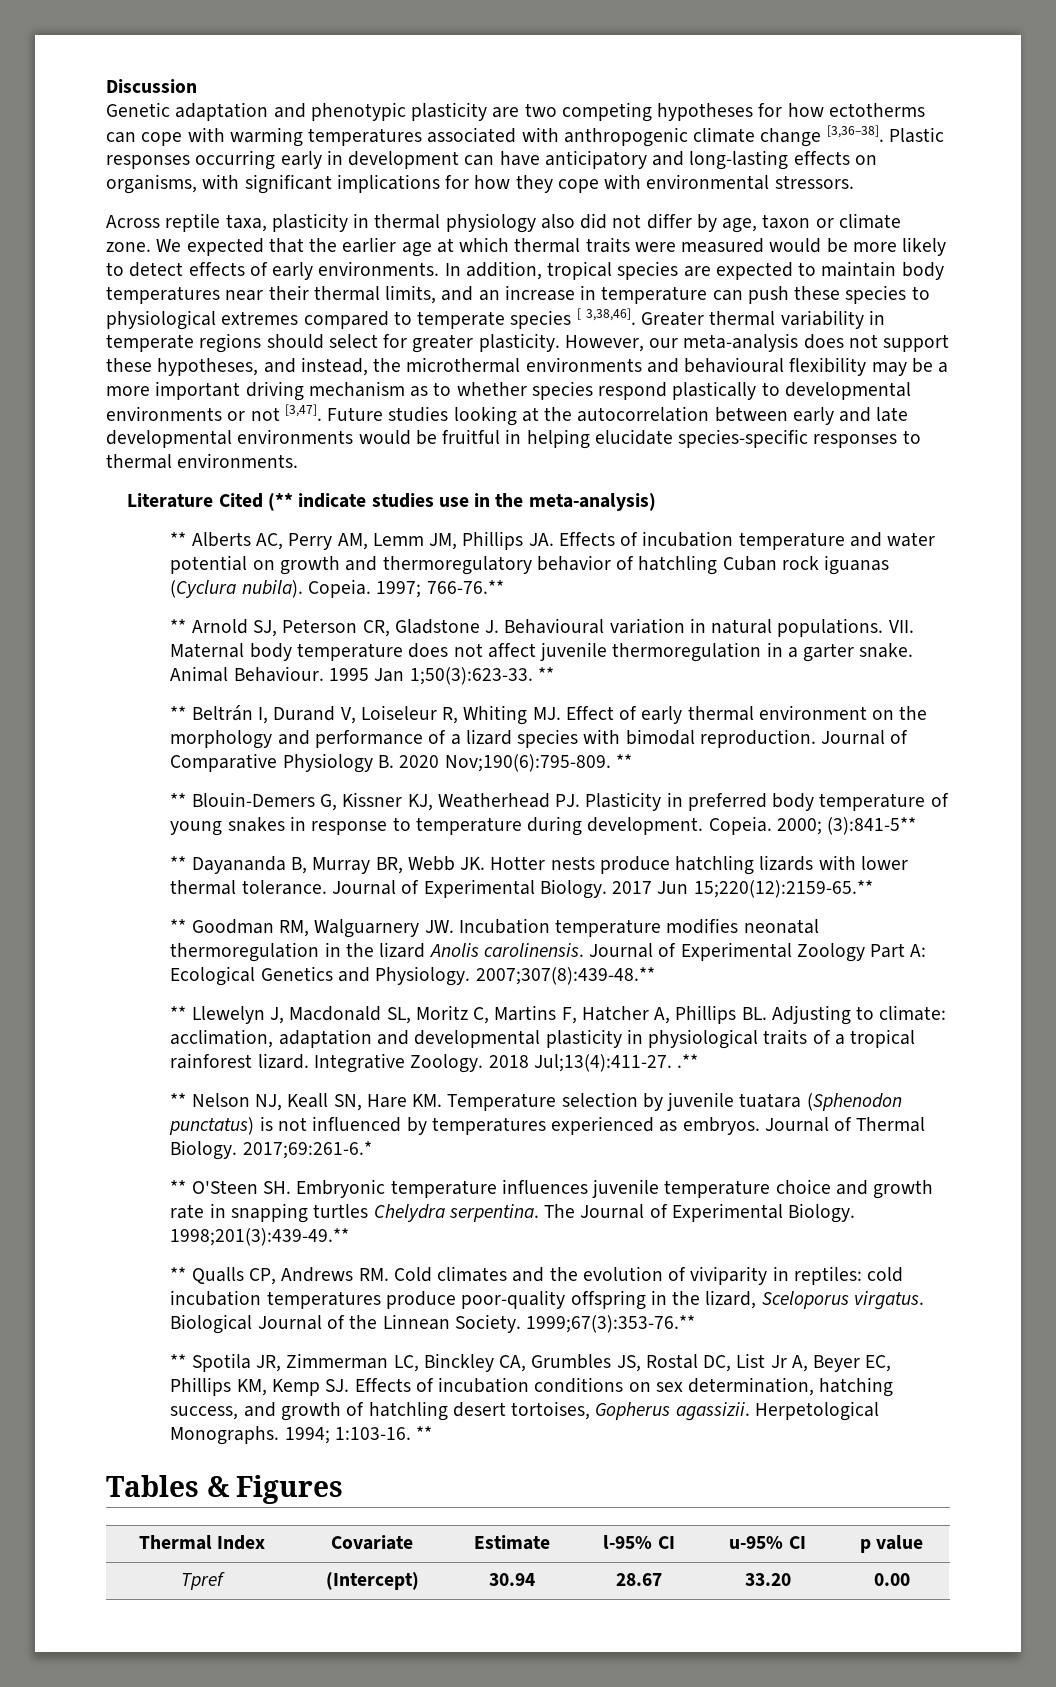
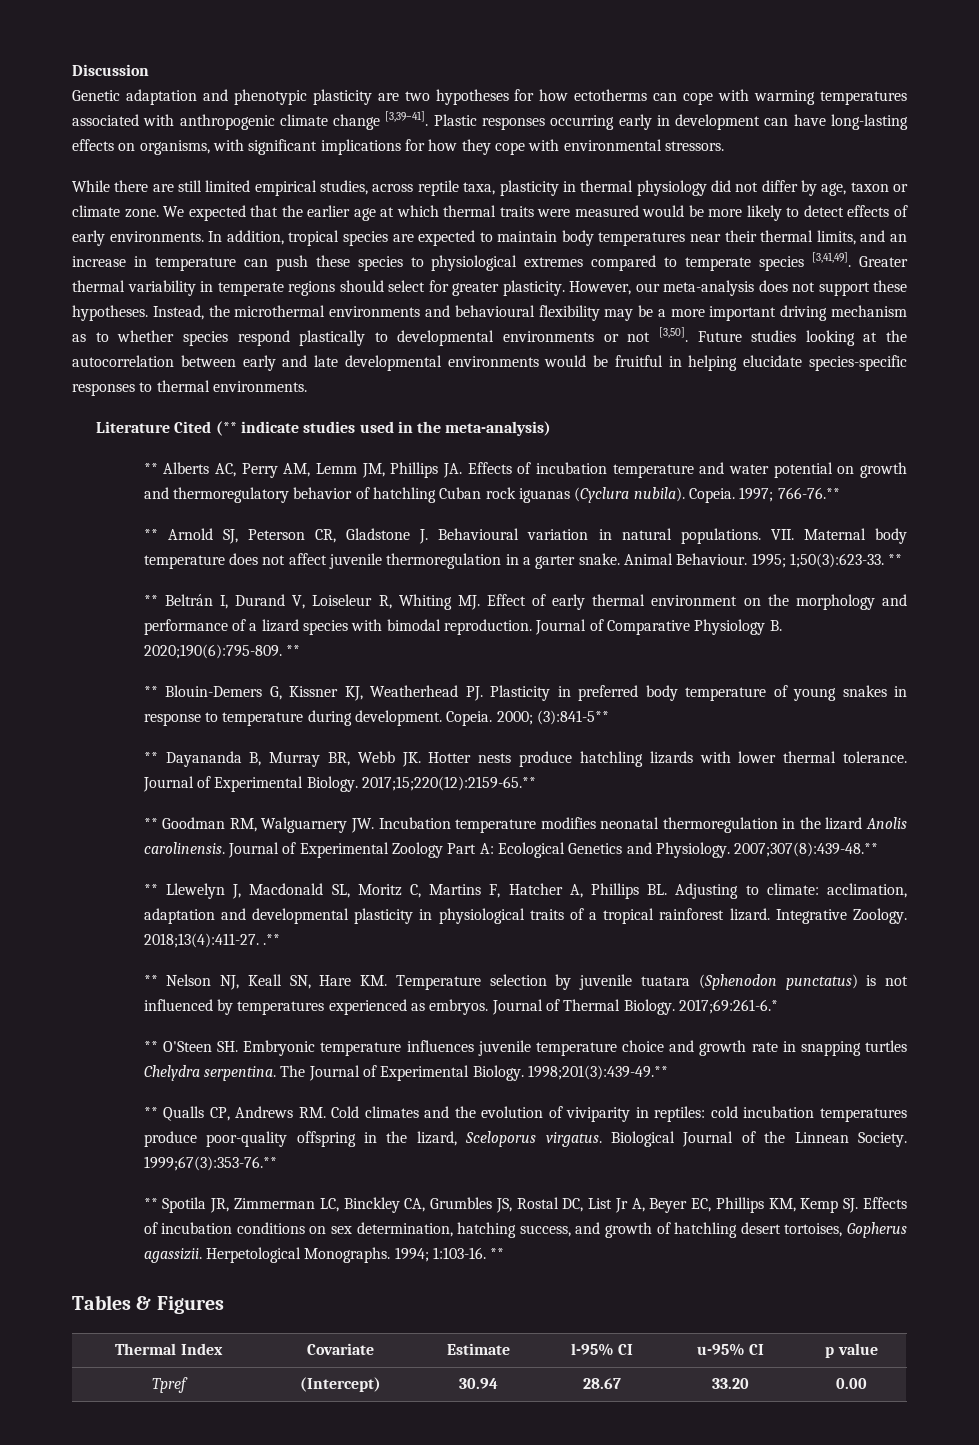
- Genetic adaptation and phenotypic plasticity are two competing hypotheses for how ectotherms can cope with warming temperatures associated with anthropogenic climate change [3,36–38].
+ Genetic adaptation and phenotypic plasticity are two hypotheses for how ectotherms can cope with warming temperatures associated with anthropogenic climate change [3,39–41].
- Plastic responses occurring early in development can have anticipatory and long-lasting effects on organisms, with significant implications for how they cope with environmental stressors.
+ Plastic responses occurring early in development can have long-lasting effects on organisms, with significant implications for how they cope with environmental stressors.
- Across reptile taxa, plasticity in thermal physiology also did not differ by age, taxon or climate zone.
+ While there are still limited empirical studies, across reptile taxa, plasticity in thermal physiology did not differ by age, taxon or climate zone.
- In addition, tropical species are expected to maintain body temperatures near their thermal limits, and an increase in temperature can push these species to physiological extremes compared to temperate species [ 3,38,46].
+ In addition, tropical species are expected to maintain body temperatures near their thermal limits, and an increase in temperature can push these species to physiological extremes compared to temperate species [3,41,49].
- However, our meta-analysis does not support these hypotheses, and instead, the microthermal environments and behavioural flexibility may be a more important driving mechanism as to whether species respond plastically to developmental environments or not [3,47].
+ However, our meta-analysis does not support these hypotheses. Instead, the microthermal environments and behavioural flexibility may be a more important driving mechanism as to whether species respond plastically to developmental environments or not [3,50].
- Literature Cited (** indicate studies use in the meta-analysis)
+ Literature Cited (** indicate studies used in the meta-analysis)
- 1995 Jan 1;50(3):623-33.
+ 1995; 1;50(3):623-33.
- Journal of Comparative Physiology B. 2020 Nov;190(6):795-809.
+ Journal of Comparative Physiology B. 2020;190(6):795-809.
- 2017 Jun 15;220(12):2159-65.**
+ 2017;15;220(12):2159-65.**
- 2018 Jul;13(4):411-27. .**
+ 2018;13(4):411-27. .**

